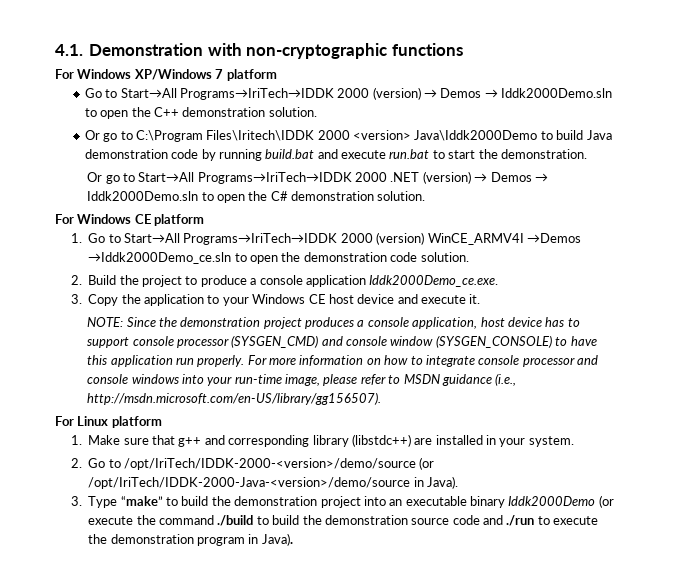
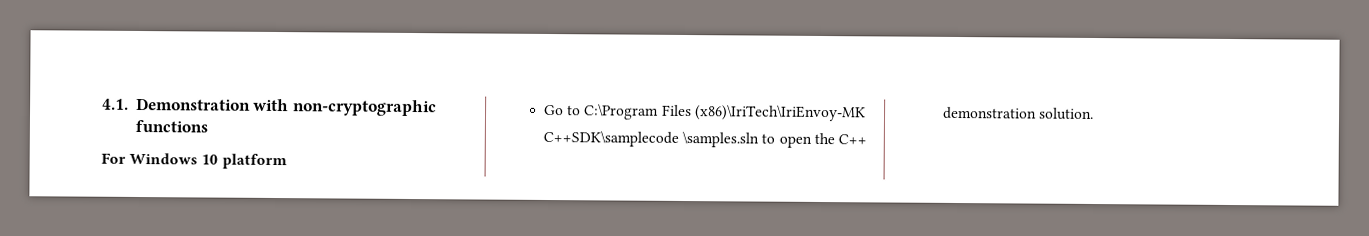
- For Windows XP/Windows 7 platform
+ For Windows 10 platform
- Go to Start→All Programs→IriTech→IDDK 2000 (version) → Demos → Iddk2000Demo.sln to open the C++ demonstration solution.
+ Go to C:\Program Files (x86)\IriTech\IriEnvoy-MK C++SDK\samplecode \samples.sln to open the C++ demonstration solution.
- Or go to C:\Program Files\Iritech\IDDK 2000 <version> Java\Iddk2000Demo to build Java demonstration code by running build.bat and execute run.bat to start the demonstration.
- Or go to Start→All Programs→IriTech→IDDK 2000 .NET (version) → Demos → Iddk2000Demo.sln to open the C# demonstration solution.
- For Windows CE platform
- 1. Go to Start→All Programs→IriTech→IDDK 2000 (version) WinCE_ARMV4I →Demos →Iddk2000Demo_ce.sln to open the demonstration code solution.
- 2. Build the project to produce a console application Iddk2000Demo_ce.exe.
- 3. Copy the application to your Windows CE host device and execute it.
- NOTE: Since the demonstration project produces a console application, host device has to support console processor (SYSGEN_CMD) and console window (SYSGEN_CONSOLE) to have this application run properly. For more information on how to integrate console processor and console windows into your run-time image, please refer to MSDN guidance (i.e., http://msdn.microsoft.com/en-US/library/gg156507).
- For Linux platform
- 1. Make sure that g++ and corresponding library (libstdc++) are installed in your system.
- 2. Go to /opt/IriTech/IDDK-2000-<version>/demo/source (or /opt/IriTech/IDDK-2000-Java-<version>/demo/source in Java).
- 3. Type “make” to build the demonstration project into an executable binary Iddk2000Demo (or execute the command ./build to build the demonstration source code and ./run to execute the demonstration program in Java).

